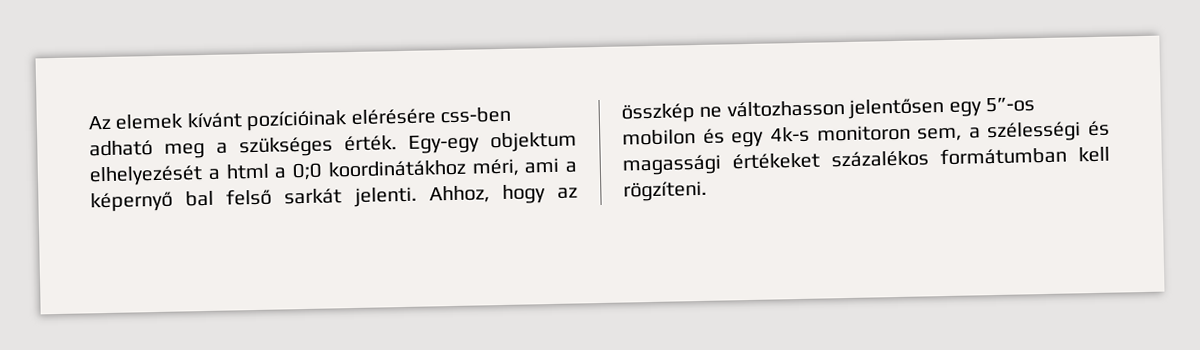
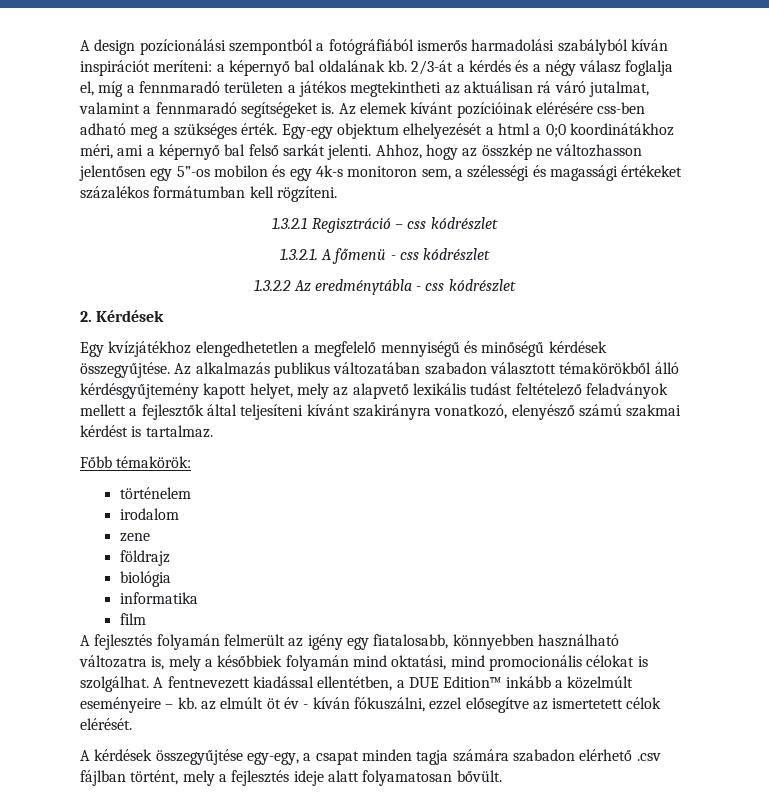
+ A design pozícionálási szempontból a fotógráfiából ismerős harmadolási szabályból kíván inspirációt meríteni: a képernyő bal oldalának kb. 2/3-át a kérdés és a négy válasz foglalja el, míg a fennmaradó területen a játékos megtekintheti az aktuálisan rá váró jutalmat, valamint a fennmaradó segítségeket is.
+ 1.3.2.1 Regisztráció – css kódrészlet
+ 1.3.2.1. A főmenü - css kódrészlet
+ 1.3.2.2 Az eredménytábla - css kódrészlet
+ 2. Kérdések
+ Egy kvízjátékhoz elengedhetetlen a megfelelő mennyiségű és minőségű kérdések összegyűjtése. Az alkalmazás publikus változatában szabadon választott témakörökből álló kérdésgyűjtemény kapott helyet, mely az alapvető lexikális tudást feltételező feladványok mellett a fejlesztők által teljesíteni kívánt szakirányra vonatkozó, elenyésző számú szakmai kérdést is tartalmaz.
+ Főbb témakörök:
+ történelem
+ irodalom
+ zene
+ földrajz
+ biológia
+ informatika
+ film
+ A fejlesztés folyamán felmerült az igény egy fiatalosabb, könnyebben használható változatra is, mely a későbbiek folyamán mind oktatási, mind promocionális célokat is szolgálhat. A fentnevezett kiadással ellentétben, a DUE Edition™ inkább a közelmúlt eseményeire – kb. az elmúlt öt év - kíván fókuszálni, ezzel elősegítve az ismertetett célok elérését.
+ A kérdések összegyűjtése egy-egy, a csapat minden tagja számára szabadon elérhető .csv fájlban történt, mely a fejlesztés ideje alatt folyamatosan bővült.

